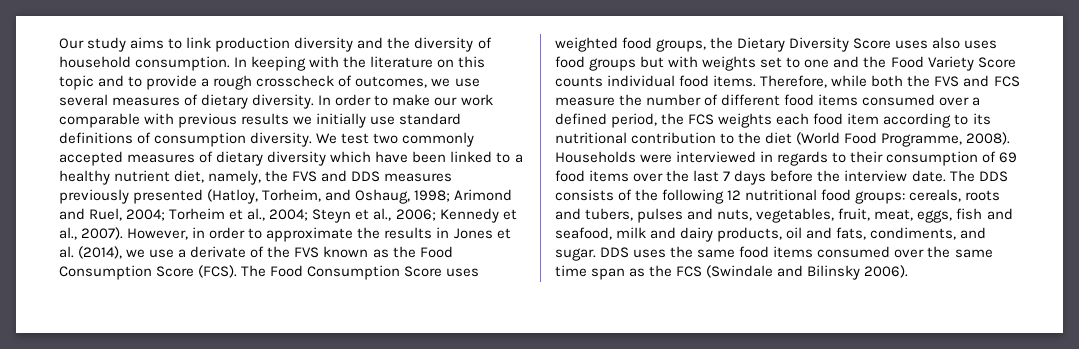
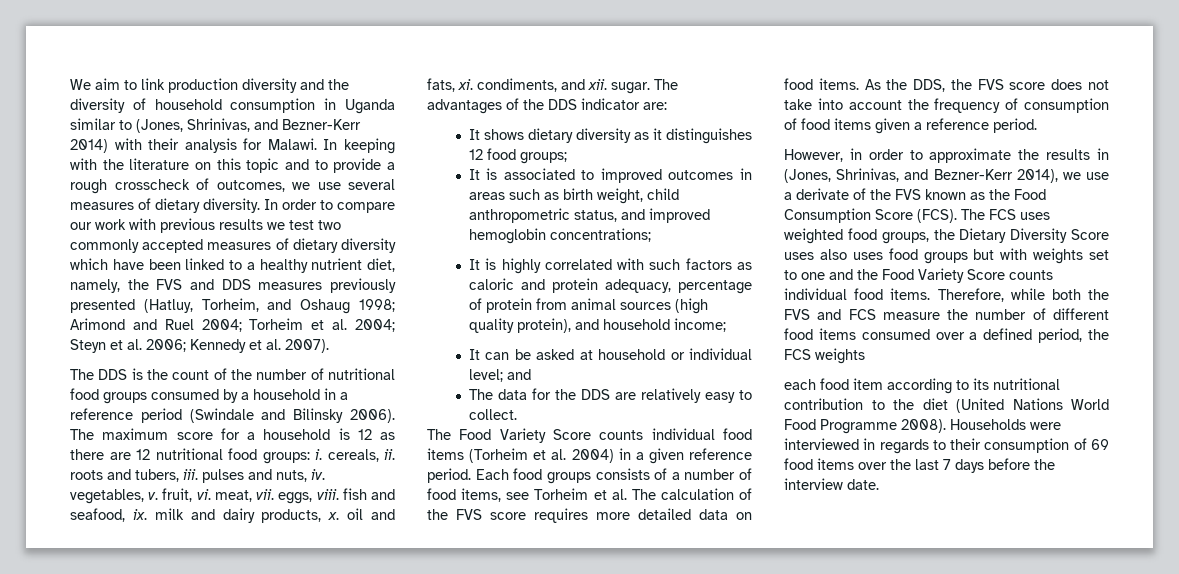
- Our study aims to link production diversity and the diversity of household consumption.
+ We aim to link production diversity and the diversity of household consumption in Uganda similar to (Jones, Shrinivas, and Bezner-Kerr 2014) with their analysis for Malawi.
- In order to make our work comparable with previous results we initially use standard definitions of consumption diversity. We test two commonly accepted measures of dietary diversity which have been linked to a healthy nutrient diet, namely, the FVS and DDS measures previously presented (Hatloy, Torheim, and Oshaug, 1998;
+ In order to compare our work with previous results we test two commonly accepted measures of dietary diversity which have been linked to a healthy nutrient diet, namely, the FVS and DDS measures previously presented (Hatluy, Torheim, and Oshaug 1998;
- Arimond and Ruel, 2004;
+ Arimond and Ruel 2004;
- Torheim et al., 2004;
+ Torheim et al. 2004;
- Steyn et al., 2006;
+ Steyn et al. 2006;
- Kennedy et al., 2007). However, in order to approximate the results in Jones et al. (2014), we use a derivate of the FVS known as the Food Consumption Score (FCS).
+ Kennedy et al. 2007).
+ The DDS is the count of the number of nutritional food groups consumed by a household in a reference period (Swindale and Bilinsky 2006). The maximum score for a household is 12 as there are 12 nutritional food groups: i. cereals, ii. roots and tubers, iii. pulses and nuts, iv. vegetables, v. fruit, vi. meat, vii. eggs, viii. fish and seafood, ix. milk and dairy products, x. oil and fats, xi. condiments, and xii. sugar. The advantages of the DDS indicator are:
+ It shows dietary diversity as it distinguishes 12 food groups;
+ It is associated to improved outcomes in areas such as birth weight, child anthropometric status, and improved hemoglobin concentrations;
+ It is highly correlated with such factors as caloric and protein adequacy, percentage of protein from animal sources (high quality protein), and household income;
+ It can be asked at household or individual level; and
+ The data for the DDS are relatively easy to collect.
+ The Food Variety Score counts individual food items (Torheim et al. 2004) in a given reference period. Each food groups consists of a number of food items, see Torheim et al. The calculation of the FVS score requires more detailed data on food items. As the DDS, the FVS score does not take into account the frequency of consumption of food items given a reference period.
+ However, in order to approximate the results in (Jones, Shrinivas, and Bezner-Kerr 2014), we use a derivate of the FVS known as the Food Consumption Score (FCS).
- The Food Consumption Score uses weighted food groups, the Dietary Diversity Score uses also uses food groups but with weights set to one and the Food Variety Score counts individual food items.
+ The FCS uses weighted food groups, the Dietary Diversity Score uses also uses food groups but with weights set to one and the Food Variety Score counts individual food items.
- Therefore, while both the FVS and FCS measure the number of different food items consumed over a defined period, the FCS weights each food item according to its nutritional contribution to the diet (World Food Programme, 2008).
+ Therefore, while both the FVS and FCS measure the number of different food items consumed over a defined period, the FCS weights
+ each food item according to its nutritional contribution to the diet (United Nations World Food Programme 2008).
- The DDS consists of the following 12 nutritional food groups: cereals, roots and tubers, pulses and nuts, vegetables, fruit, meat, eggs, fish and seafood, milk and dairy products, oil and fats, condiments, and sugar. DDS uses the same food items consumed over the same time span as the FCS (Swindale and Bilinsky 2006).

